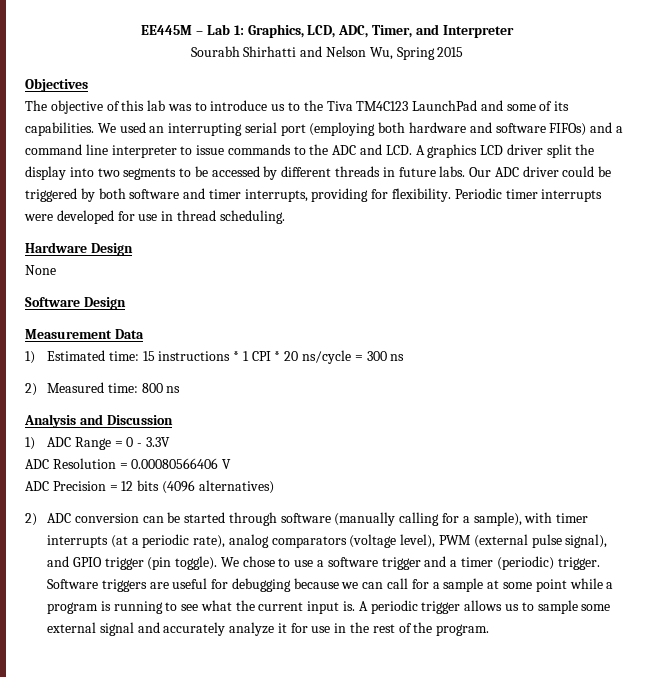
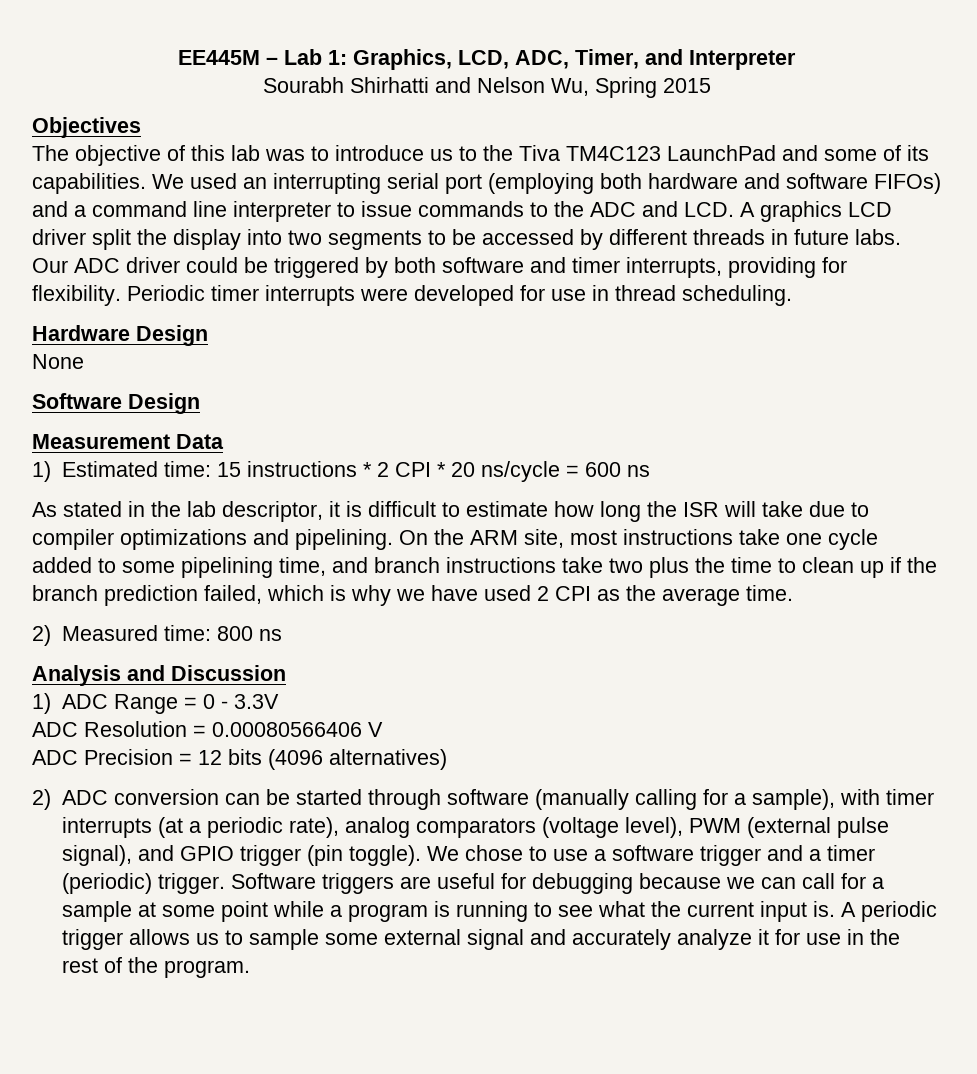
- 1) Estimated time: 15 instructions * 1 CPI * 20 ns/cycle = 300 ns
+ 1) Estimated time: 15 instructions * 2 CPI * 20 ns/cycle = 600 ns
+ As stated in the lab descriptor, it is difficult to estimate how long the ISR will take due to compiler optimizations and pipelining. On the ARM site, most instructions take one cycle added to some pipelining time, and branch instructions take two plus the time to clean up if the branch prediction failed, which is why we have used 2 CPI as the average time.

